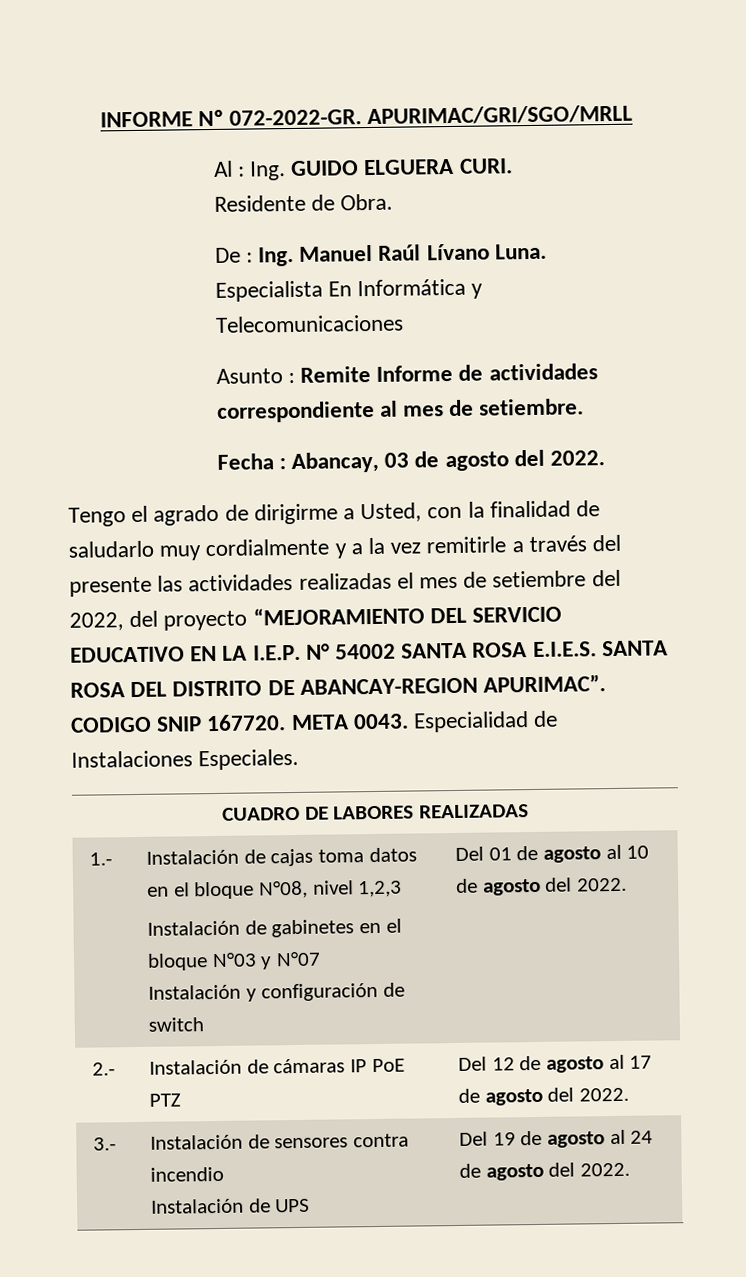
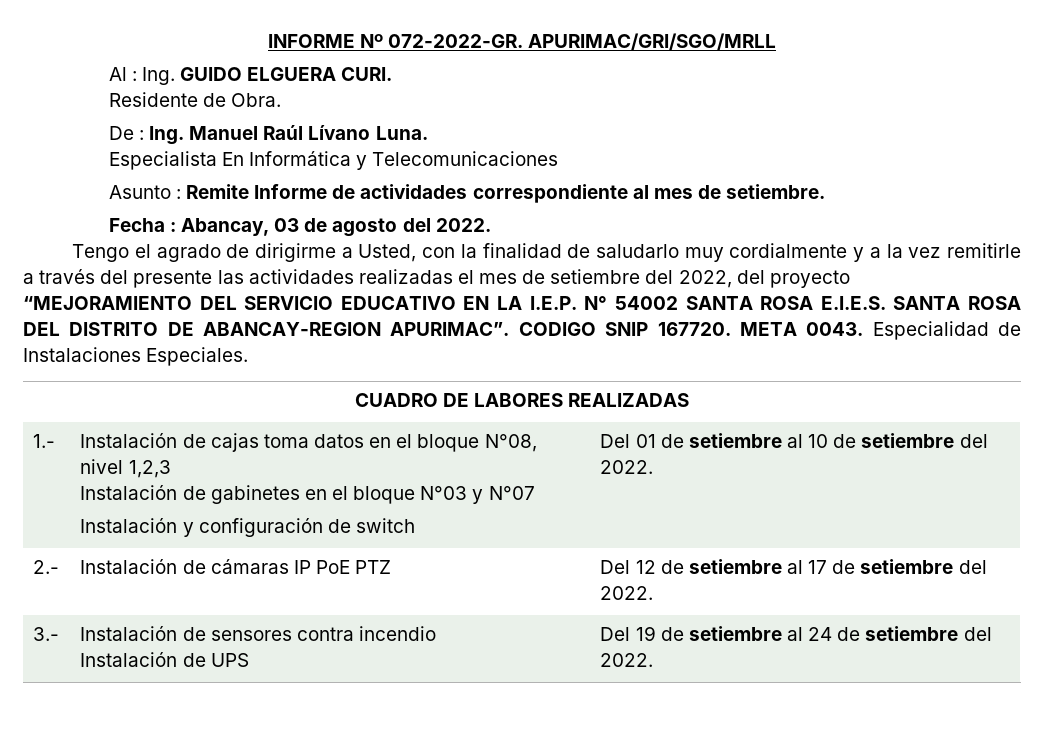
  1.- | Instalación de cajas toma datos en el bloque N°08, nivel 1,2,3
  Instalación de gabinetes en el bloque N°03 y N°07
- Instalación y configuración de switch | Del 01 de agosto al 10 de agosto del 2022.
+ Instalación y configuración de switch | Del 01 de setiembre al 10 de setiembre del 2022.
- 2.- | Instalación de cámaras IP PoE PTZ | Del 12 de agosto al 17 de agosto del 2022.
+ 2.- | Instalación de cámaras IP PoE PTZ | Del 12 de setiembre al 17 de setiembre del 2022.
  3.- | Instalación de sensores contra incendio
- Instalación de UPS | Del 19 de agosto al 24 de agosto del 2022.
+ Instalación de UPS | Del 19 de setiembre al 24 de setiembre del 2022.

